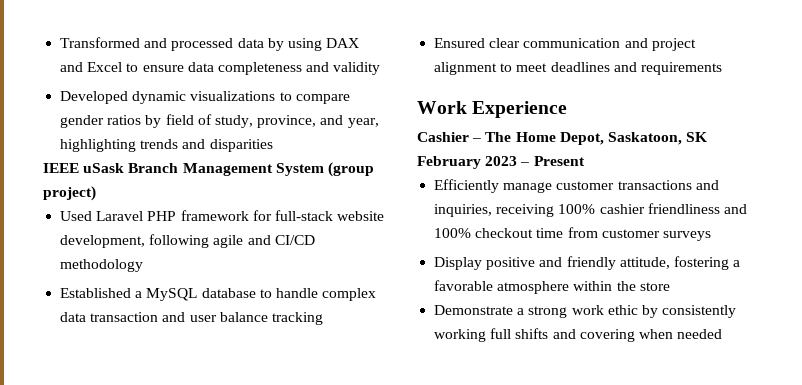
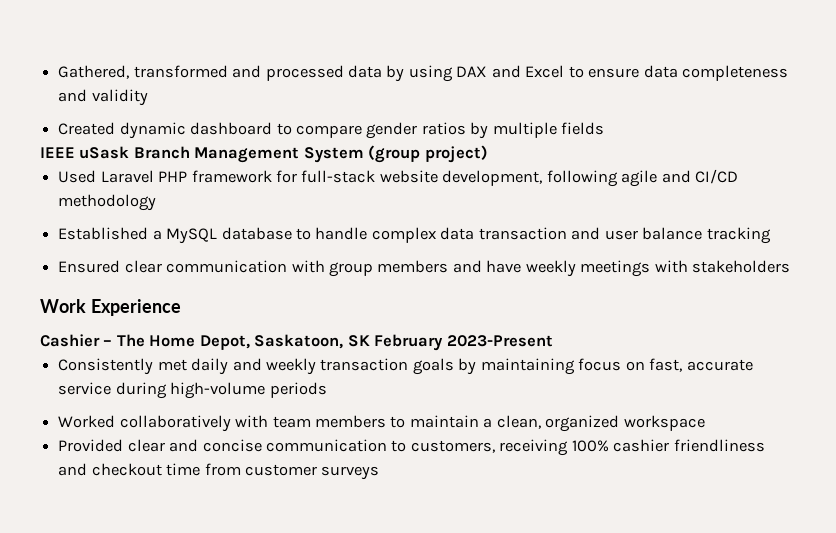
- Transformed and processed data by using DAX and Excel to ensure data completeness and validity
+ Gathered, transformed and processed data by using DAX and Excel to ensure data completeness and validity
- Developed dynamic visualizations to compare gender ratios by field of study, province, and year, highlighting trends and disparities
+ Created dynamic dashboard to compare gender ratios by multiple fields
- Ensured clear communication and project alignment to meet deadlines and requirements
+ Ensured clear communication with group members and have weekly meetings with stakeholders
- Cashier – The Home Depot, Saskatoon, SK February 2023 – Present
- Efficiently manage customer transactions and inquiries, receiving 100% cashier friendliness and 100% checkout time from customer surveys
+ Cashier – The Home Depot, Saskatoon, SK February 2023-Present
+ Consistently met daily and weekly transaction goals by maintaining focus on fast, accurate service during high-volume periods
+ Worked collaboratively with team members to maintain a clean, organized workspace
+ Provided clear and concise communication to customers, receiving 100% cashier friendliness and checkout time from customer surveys
- Display positive and friendly attitude, fostering a favorable atmosphere within the store
- Demonstrate a strong work ethic by consistently working full shifts and covering when needed

